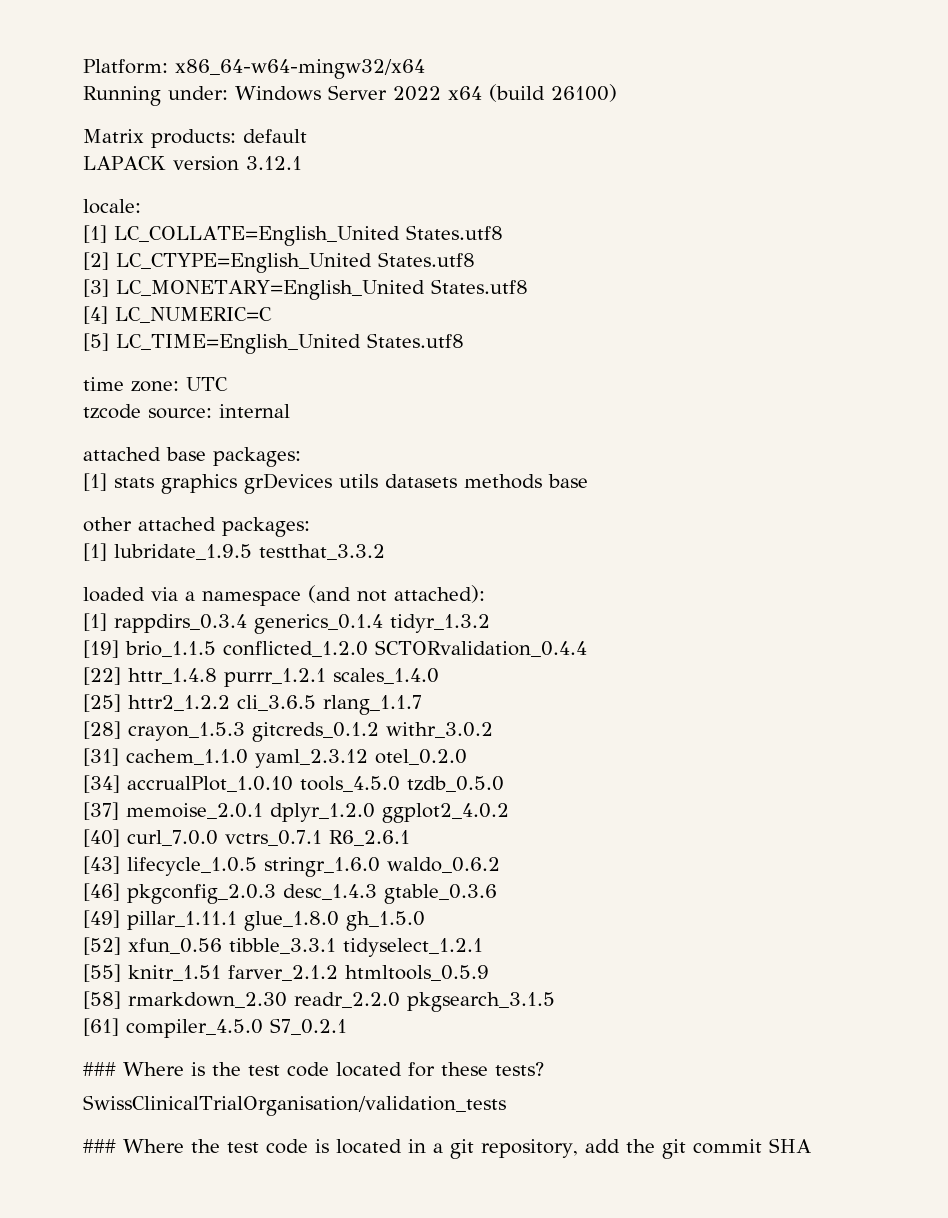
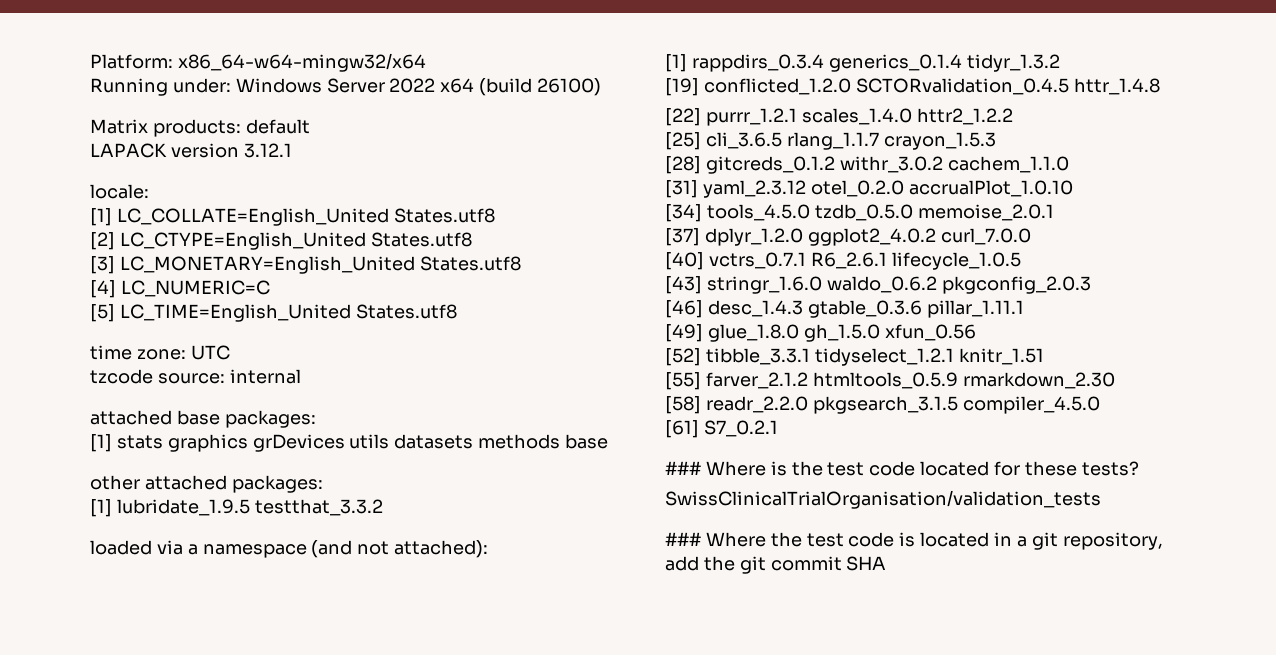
- [19] brio_1.1.5 conflicted_1.2.0 SCTORvalidation_0.4.4
+ [19] conflicted_1.2.0 SCTORvalidation_0.4.5 httr_1.4.8
- [22] httr_1.4.8 purrr_1.2.1 scales_1.4.0
+ [22] purrr_1.2.1 scales_1.4.0 httr2_1.2.2
- [25] httr2_1.2.2 cli_3.6.5 rlang_1.1.7
+ [25] cli_3.6.5 rlang_1.1.7 crayon_1.5.3
- [28] crayon_1.5.3 gitcreds_0.1.2 withr_3.0.2
+ [28] gitcreds_0.1.2 withr_3.0.2 cachem_1.1.0
- [31] cachem_1.1.0 yaml_2.3.12 otel_0.2.0
+ [31] yaml_2.3.12 otel_0.2.0 accrualPlot_1.0.10
- [34] accrualPlot_1.0.10 tools_4.5.0 tzdb_0.5.0
+ [34] tools_4.5.0 tzdb_0.5.0 memoise_2.0.1
- [37] memoise_2.0.1 dplyr_1.2.0 ggplot2_4.0.2
+ [37] dplyr_1.2.0 ggplot2_4.0.2 curl_7.0.0
- [40] curl_7.0.0 vctrs_0.7.1 R6_2.6.1
+ [40] vctrs_0.7.1 R6_2.6.1 lifecycle_1.0.5
- [43] lifecycle_1.0.5 stringr_1.6.0 waldo_0.6.2
+ [43] stringr_1.6.0 waldo_0.6.2 pkgconfig_2.0.3
- [46] pkgconfig_2.0.3 desc_1.4.3 gtable_0.3.6
+ [46] desc_1.4.3 gtable_0.3.6 pillar_1.11.1
- [49] pillar_1.11.1 glue_1.8.0 gh_1.5.0
+ [49] glue_1.8.0 gh_1.5.0 xfun_0.56
- [52] xfun_0.56 tibble_3.3.1 tidyselect_1.2.1
+ [52] tibble_3.3.1 tidyselect_1.2.1 knitr_1.51
- [55] knitr_1.51 farver_2.1.2 htmltools_0.5.9
+ [55] farver_2.1.2 htmltools_0.5.9 rmarkdown_2.30
- [58] rmarkdown_2.30 readr_2.2.0 pkgsearch_3.1.5
+ [58] readr_2.2.0 pkgsearch_3.1.5 compiler_4.5.0
- [61] compiler_4.5.0 S7_0.2.1
+ [61] S7_0.2.1

